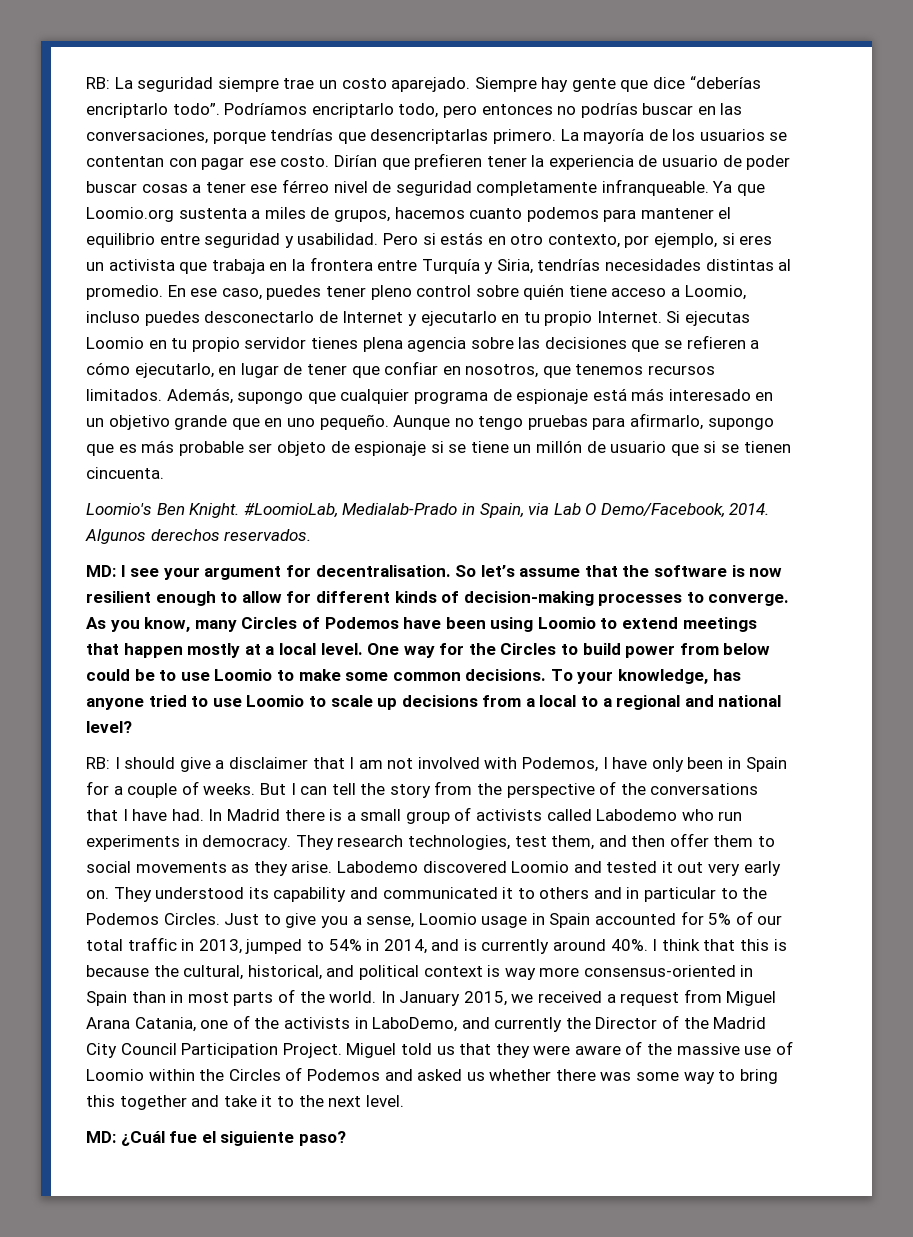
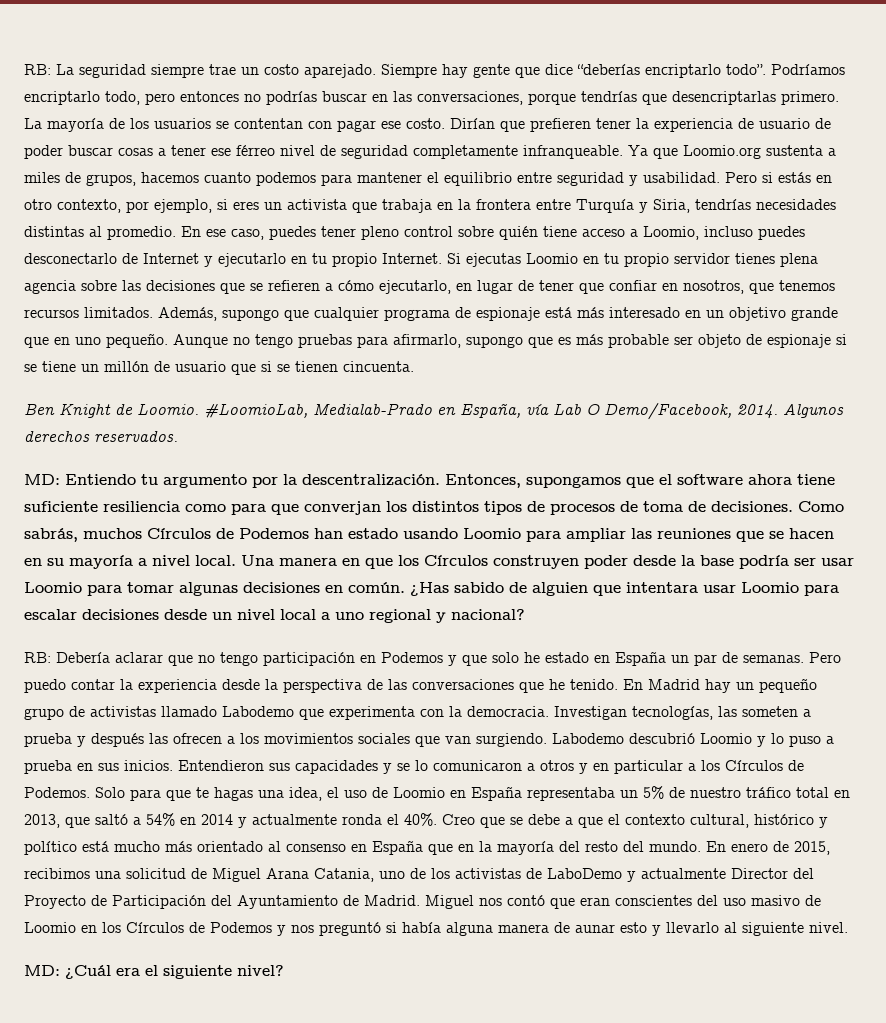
- Loomio's Ben Knight. #LoomioLab, Medialab-Prado in Spain, via Lab O Demo/Facebook, 2014.
+ Ben Knight de Loomio. #LoomioLab, Medialab-Prado en España, vía Lab O Demo/Facebook, 2014.
- MD: I see your argument for decentralisation. So let’s assume that the software is now resilient enough to allow for different kinds of decision-making processes to converge. As you know, many Circles of Podemos have been using Loomio to extend meetings that happen mostly at a local level. One way for the Circles to build power from below could be to use Loomio to make some common decisions. To your knowledge, has anyone tried to use Loomio to scale up decisions from a local to a regional and national level?
- RB: I should give a disclaimer that I am not involved with Podemos, I have only been in Spain for a couple of weeks. But I can tell the story from the perspective of the conversations that I have had. In Madrid there is a small group of activists called Labodemo who run experiments in democracy. They research technologies, test them, and then offer them to social movements as they arise. Labodemo discovered Loomio and tested it out very early on. They understood its capability and communicated it to others and in particular to the Podemos Circles. Just to give you a sense, Loomio usage in Spain accounted for 5% of our total traffic in 2013, jumped to 54% in 2014, and is currently around 40%. I think that this is because the cultural, historical, and political context is way more consensus-oriented in Spain than in most parts of the world. In January 2015, we received a request from Miguel Arana Catania, one of the activists in LaboDemo, and currently the Director of the Madrid City Council Participation Project. Miguel told us that they were aware of the massive use of Loomio within the Circles of Podemos and asked us whether there was some way to bring this together and take it to the next level.
+ MD: Entiendo tu argumento por la descentralización. Entonces, supongamos que el software ahora tiene suficiente resiliencia como para que converjan los distintos tipos de procesos de toma de decisiones. Como sabrás, muchos Círculos de Podemos han estado usando Loomio para ampliar las reuniones que se hacen en su mayoría a nivel local. Una manera en que los Círculos construyen poder desde la base podría ser usar Loomio para tomar algunas decisiones en común. ¿Has sabido de alguien que intentara usar Loomio para escalar decisiones desde un nivel local a uno regional y nacional?
+ RB: Debería aclarar que no tengo participación en Podemos y que solo he estado en España un par de semanas. Pero puedo contar la experiencia desde la perspectiva de las conversaciones que he tenido. En Madrid hay un pequeño grupo de activistas llamado Labodemo que experimenta con la democracia. Investigan tecnologías, las someten a prueba y después las ofrecen a los movimientos sociales que van surgiendo. Labodemo descubrió Loomio y lo puso a prueba en sus inicios. Entendieron sus capacidades y se lo comunicaron a otros y en particular a los Círculos de Podemos. Solo para que te hagas una idea, el uso de Loomio en España representaba un 5% de nuestro tráfico total en 2013, que saltó a 54% en 2014 y actualmente ronda el 40%. Creo que se debe a que el contexto cultural, histórico y político está mucho más orientado al consenso en España que en la mayoría del resto del mundo. En enero de 2015, recibimos una solicitud de Miguel Arana Catania, uno de los activistas de LaboDemo y actualmente Director del Proyecto de Participación del Ayuntamiento de Madrid. Miguel nos contó que eran conscientes del uso masivo de Loomio en los Círculos de Podemos y nos preguntó si había alguna manera de aunar esto y llevarlo al siguiente nivel.
- MD: ¿Cuál fue el siguiente paso?
+ MD: ¿Cuál era el siguiente nivel?

